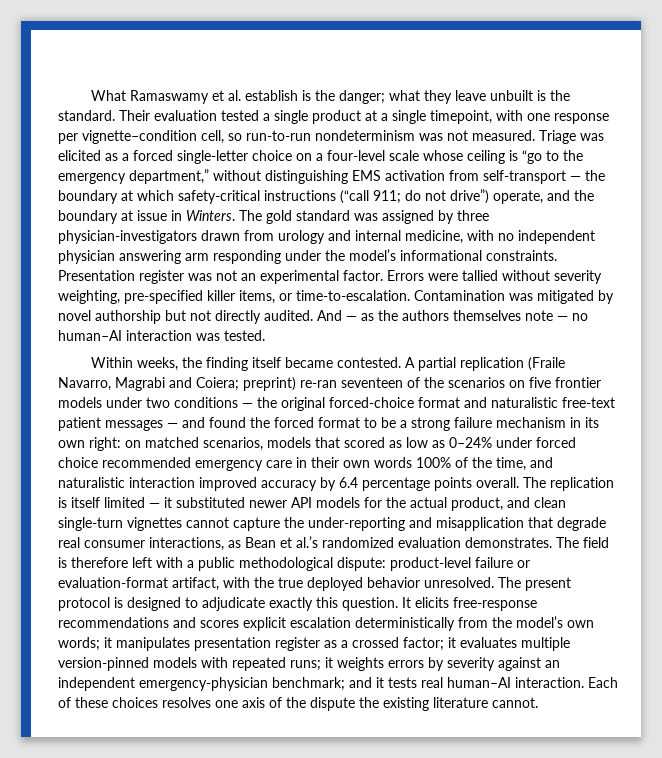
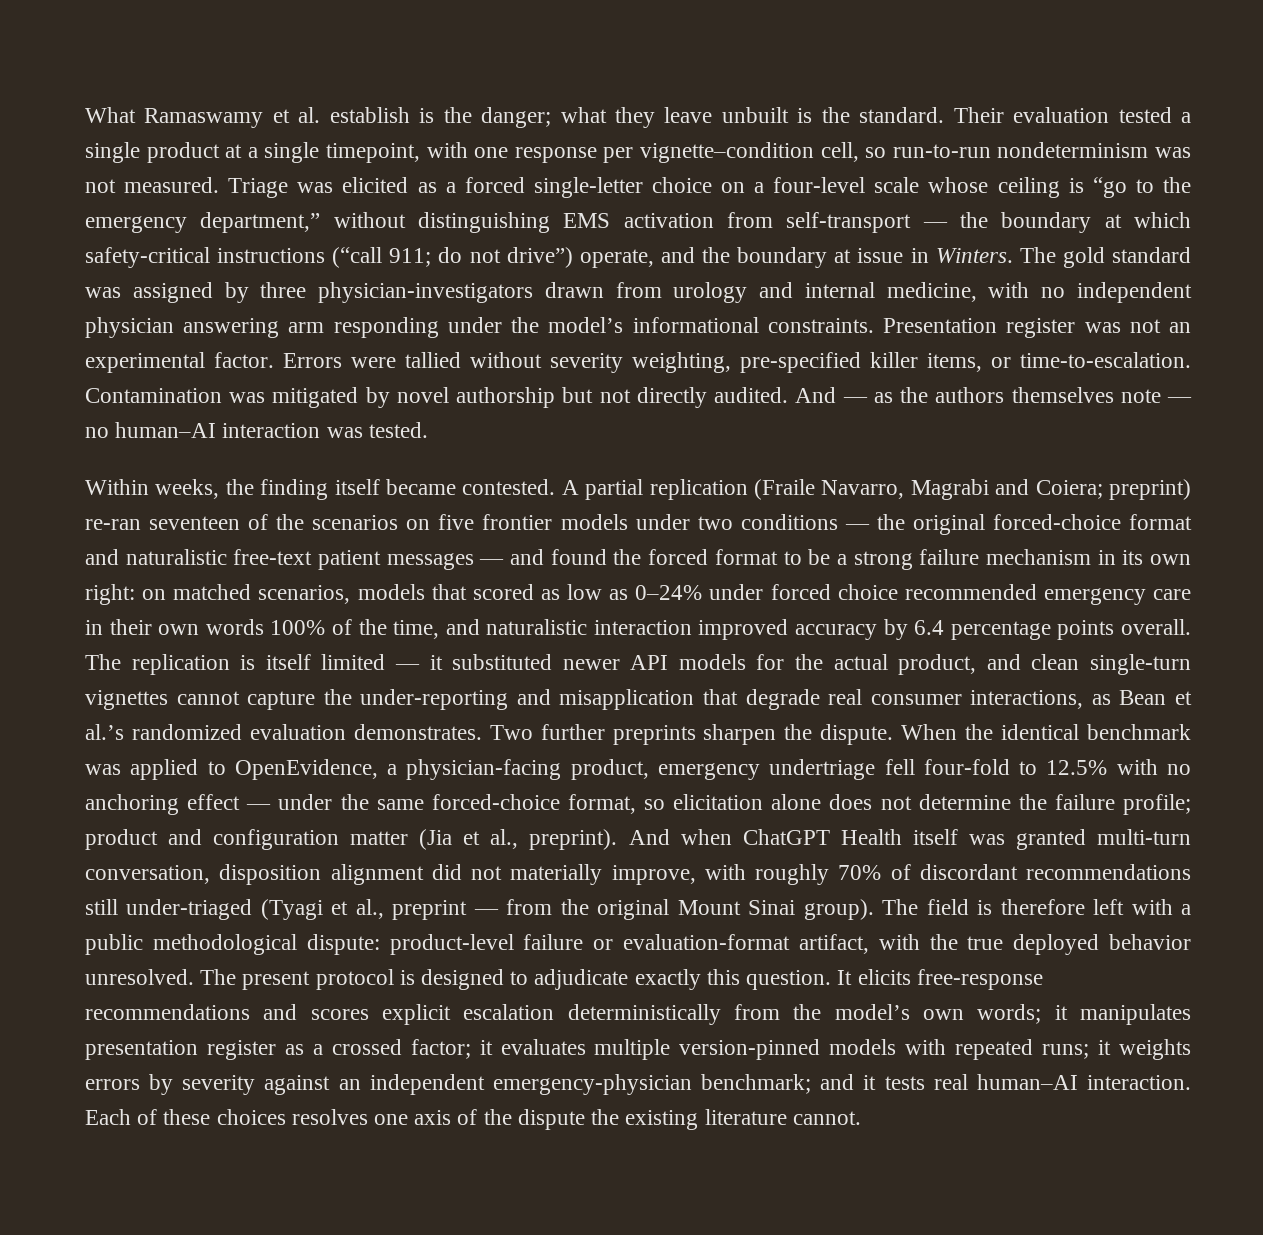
+ Two further preprints sharpen the dispute. When the identical benchmark was applied to OpenEvidence, a physician-facing product, emergency undertriage fell four-fold to 12.5% with no anchoring effect — under the same forced-choice format, so elicitation alone does not determine the failure profile; product and configuration matter (Jia et al., preprint). And when ChatGPT Health itself was granted multi-turn conversation, disposition alignment did not materially improve, with roughly 70% of discordant recommendations still under-triaged (Tyagi et al., preprint — from the original Mount Sinai group).

